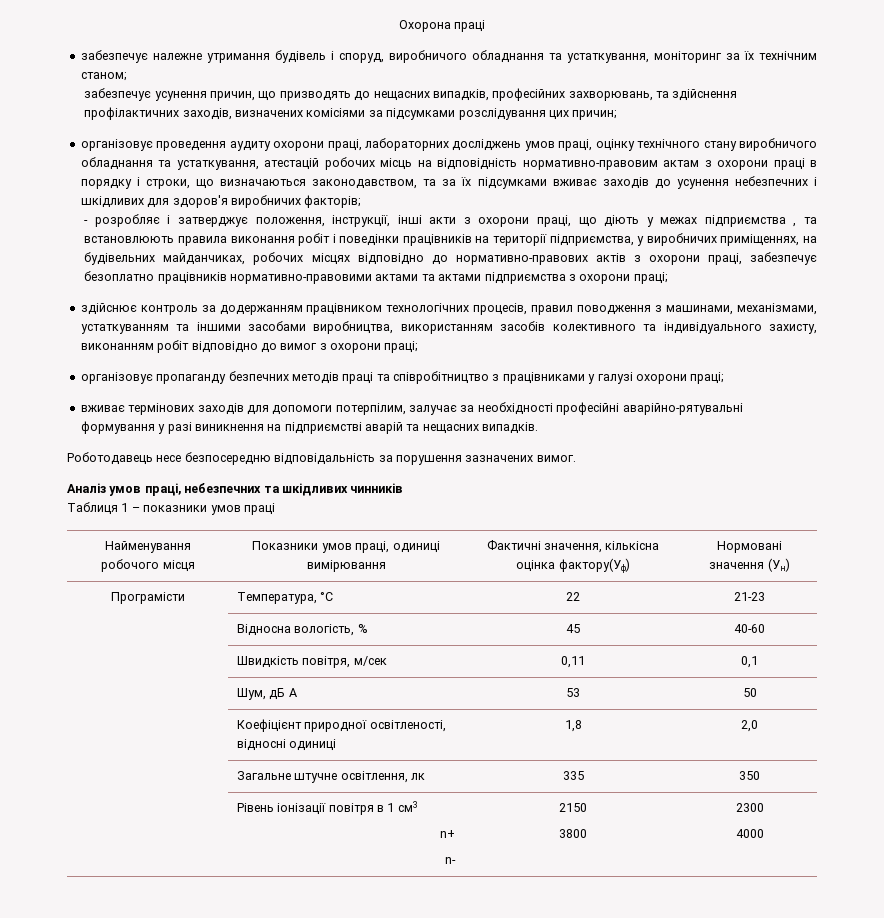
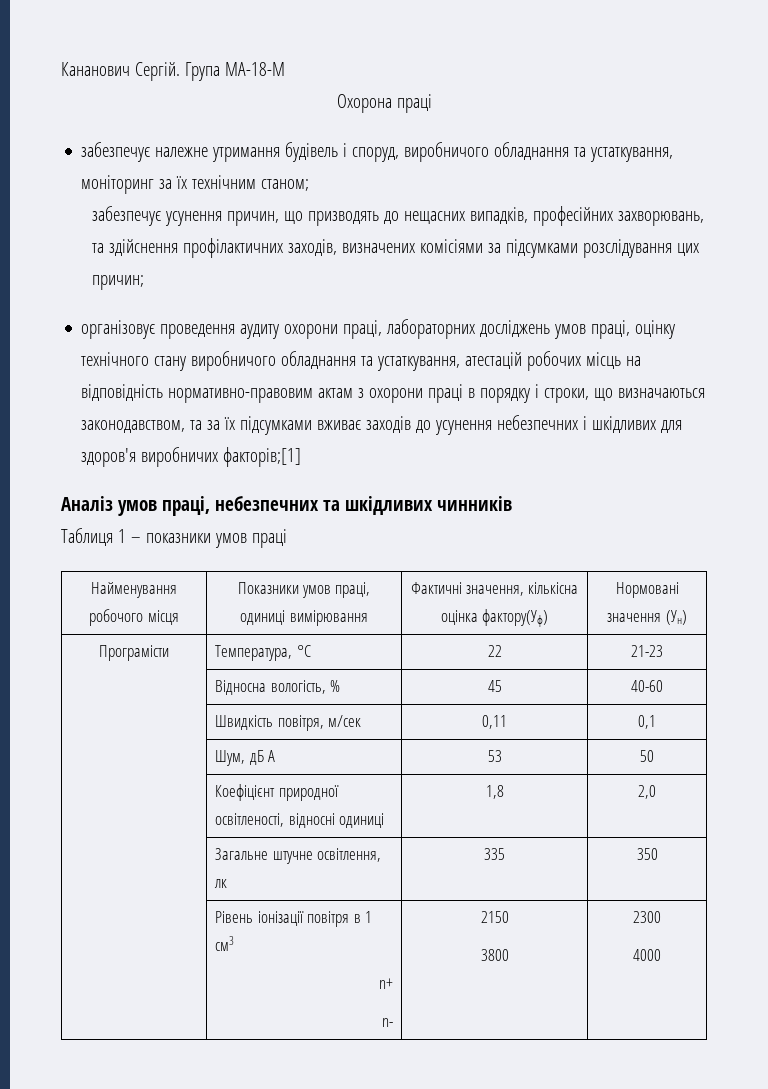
+ Кананович Сергій. Група МА-18-М
- організовує проведення аудиту охорони праці, лабораторних досліджень умов праці, оцінку технічного стану виробничого обладнання та устаткування, атестацій робочих місць на відповідність нормативно-правовим актам з охорони праці в порядку і строки, що визначаються законодавством, та за їх підсумками вживає заходів до усунення небезпечних і шкідливих для здоров'я виробничих факторів;
- - розробляє і затверджує положення, інструкції, інші акти з охорони праці, що діють у межах підприємства , та встановлюють правила виконання робіт і поведінки працівників на території підприємства, у виробничих приміщеннях, на будівельних майданчиках, робочих місцях відповідно до нормативно-правових актів з охорони праці, забезпечує безоплатно працівників нормативно-правовими актами та актами підприємства з охорони праці;
- здійснює контроль за додержанням працівником технологічних процесів, правил поводження з машинами, механізмами, устаткуванням та іншими засобами виробництва, використанням засобів колективного та індивідуального захисту, виконанням робіт відповідно до вимог з охорони праці;
- організовує пропаганду безпечних методів праці та співробітництво з працівниками у галузі охорони праці;
- вживає термінових заходів для допомоги потерпілим, залучає за необхідності професійні аварійно-рятувальні формування у разі виникнення на підприємстві аварій та нещасних випадків.
- Роботодавець несе безпосередню відповідальність за порушення зазначених вимог.
+ організовує проведення аудиту охорони праці, лабораторних досліджень умов праці, оцінку технічного стану виробничого обладнання та устаткування, атестацій робочих місць на відповідність нормативно-правовим актам з охорони праці в порядку і строки, що визначаються законодавством, та за їх підсумками вживає заходів до усунення небезпечних і шкідливих для здоров'я виробничих факторів;[1]

